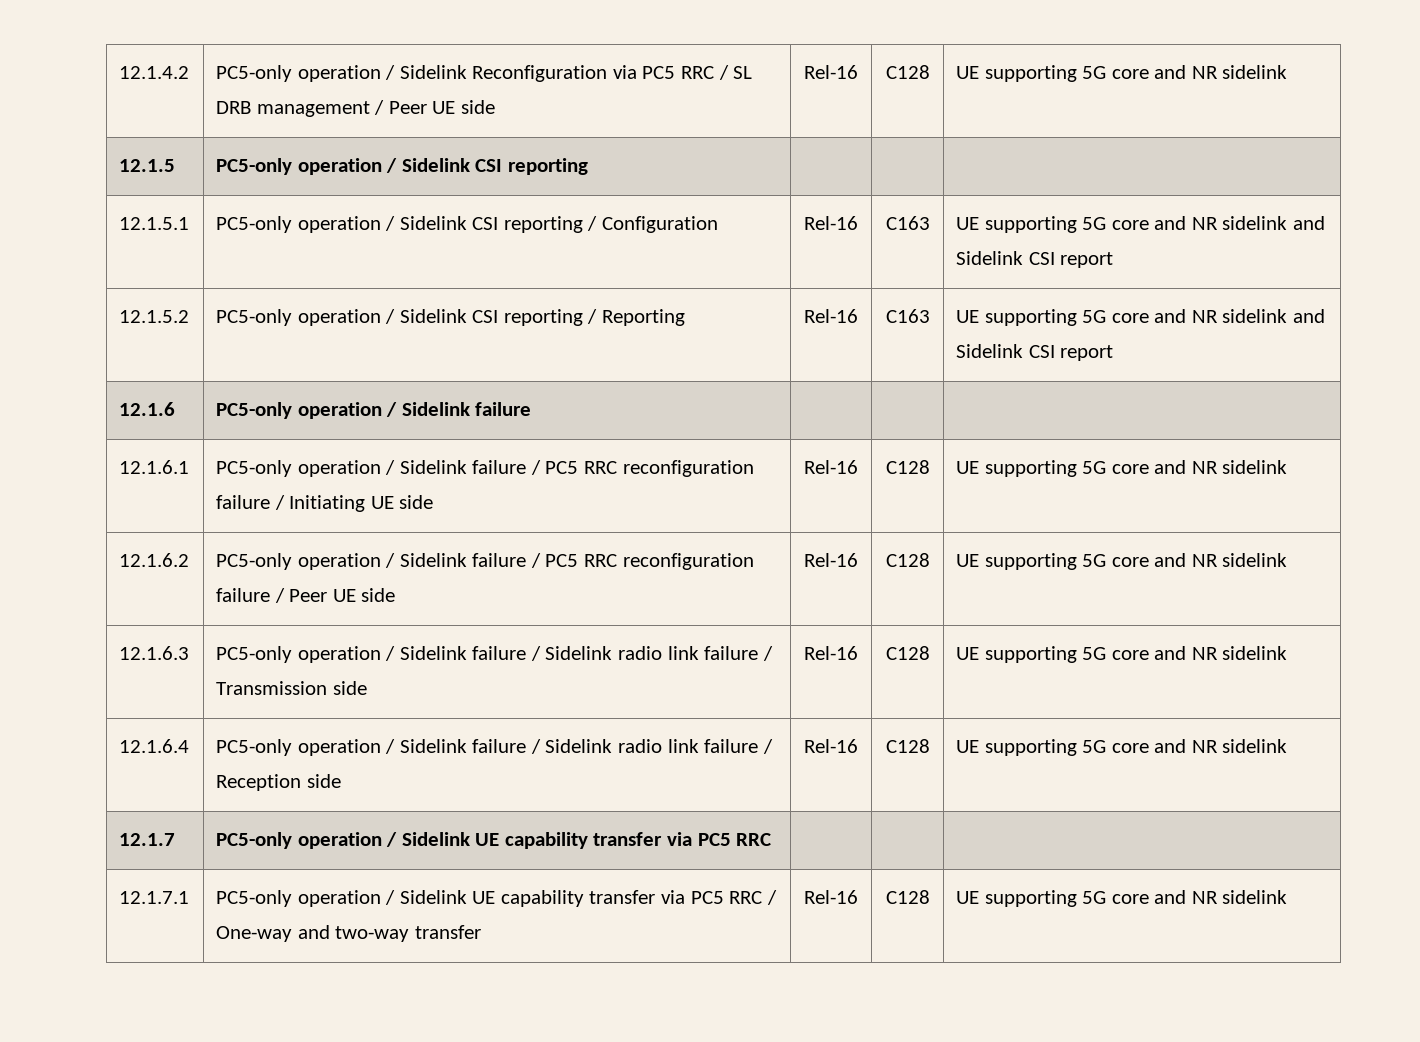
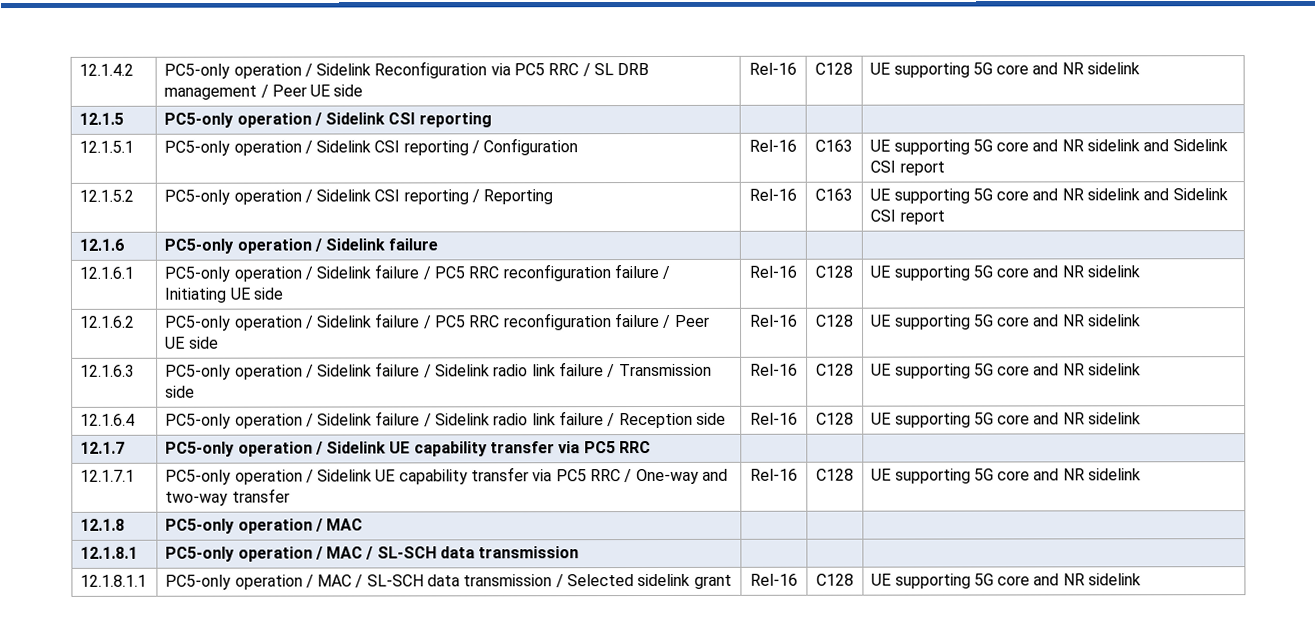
+ 12.1.8 | PC5-only operation / MAC | | |
+ 12.1.8.1 | PC5-only operation / MAC / SL-SCH data transmission | | |
+ 12.1.8.1.1 | PC5-only operation / MAC / SL-SCH data transmission / Selected sidelink grant | Rel-16 | C128 | UE supporting 5G core and NR sidelink

